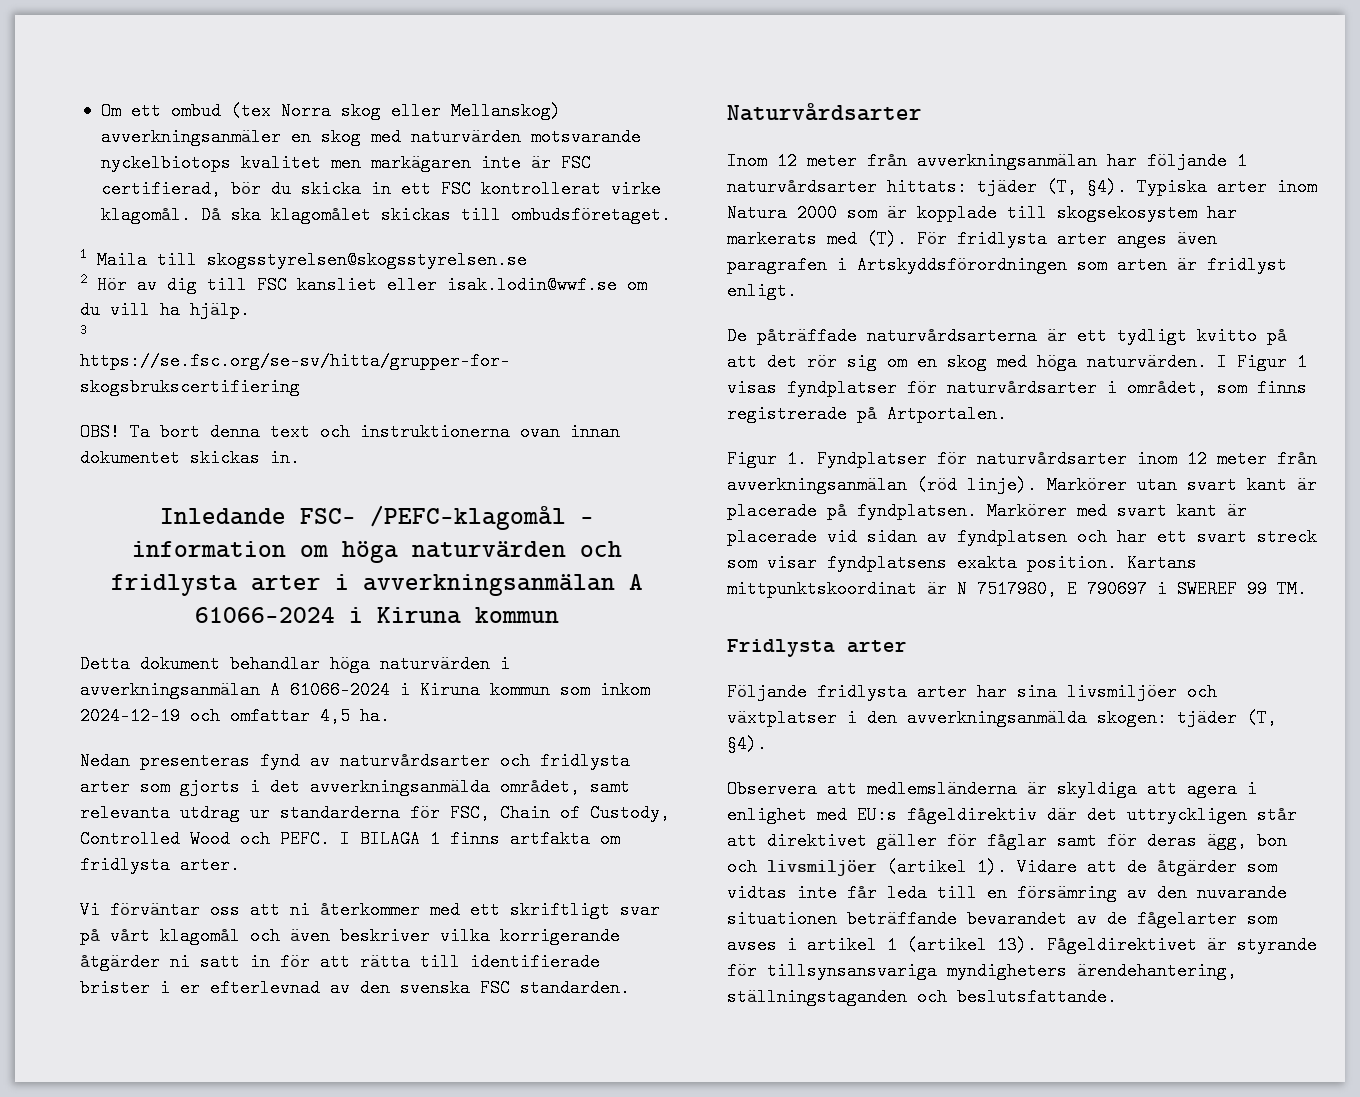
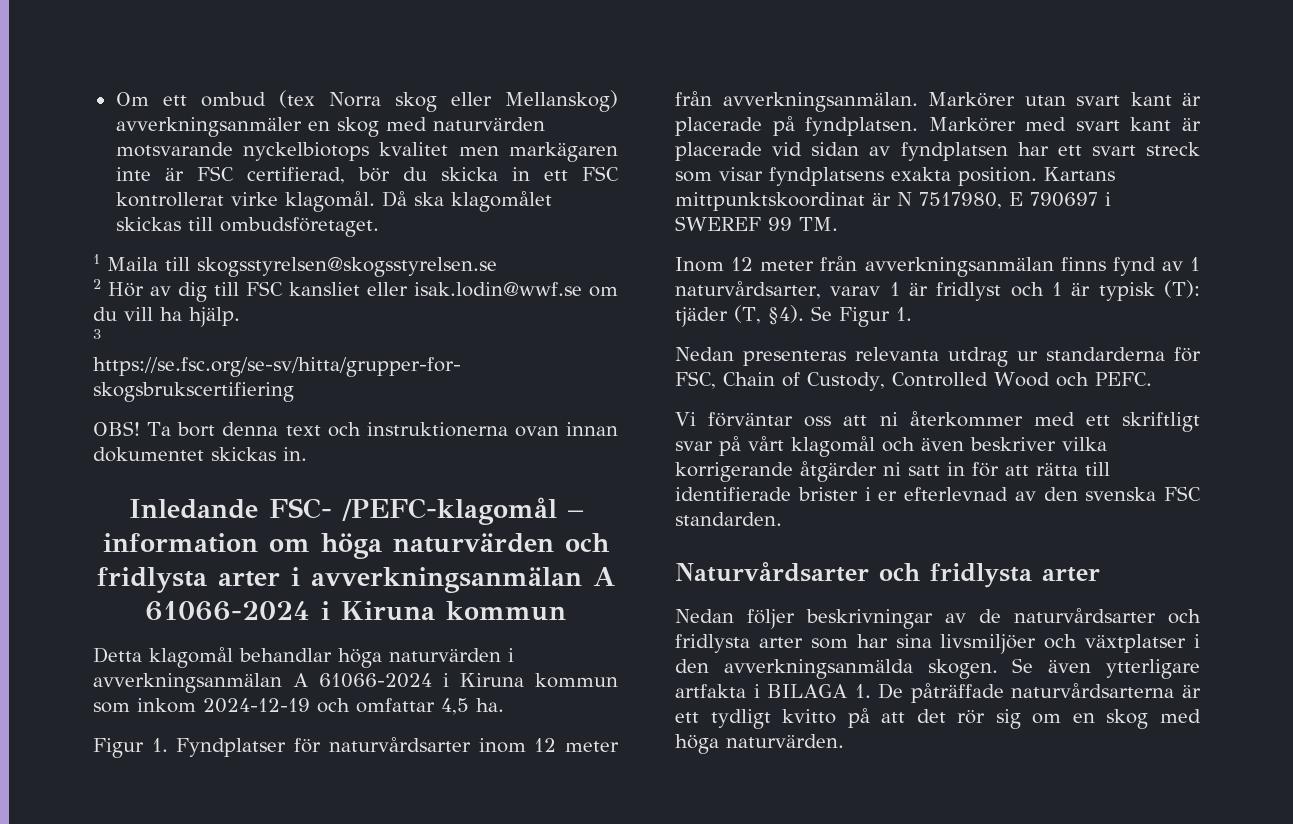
- Detta dokument behandlar höga naturvärden i avverkningsanmälan A 61066-2024 i Kiruna kommun som inkom 2024-12-19 och omfattar 4,5 ha.
+ Detta klagomål behandlar höga naturvärden i avverkningsanmälan A 61066-2024 i Kiruna kommun som inkom 2024-12-19 och omfattar 4,5 ha.
- Nedan presenteras fynd av naturvårdsarter och fridlysta arter som gjorts i det avverkningsanmälda området, samt relevanta utdrag ur standarderna för FSC, Chain of Custody, Controlled Wood och PEFC. I BILAGA 1 finns artfakta om fridlysta arter.
+ Figur 1. Fyndplatser för naturvårdsarter inom 12 meter från avverkningsanmälan. Markörer utan svart kant är placerade på fyndplatsen. Markörer med svart kant är placerade vid sidan av fyndplatsen har ett svart streck som visar fyndplatsens exakta position. Kartans mittpunktskoordinat är N 7517980, E 790697 i SWEREF 99 TM.
+ Inom 12 meter från avverkningsanmälan finns fynd av 1 naturvårdsarter, varav 1 är fridlyst och 1 är typisk (T): tjäder (T, §4). Se Figur 1.
+ Nedan presenteras relevanta utdrag ur standarderna för FSC, Chain of Custody, Controlled Wood och PEFC.
- Naturvårdsarter
- Inom 12 meter från avverkningsanmälan har följande 1 naturvårdsarter hittats: tjäder (T, §4). Typiska arter inom Natura 2000 som är kopplade till skogsekosystem har markerats med (T). För fridlysta arter anges även paragrafen i Artskyddsförordningen som arten är fridlyst enligt.
- De påträffade naturvårdsarterna är ett tydligt kvitto på att det rör sig om en skog med höga naturvärden. I Figur 1 visas fyndplatser för naturvårdsarter i området, som finns registrerade på Artportalen.
- Figur 1. Fyndplatser för naturvårdsarter inom 12 meter från avverkningsanmälan (röd linje). Markörer utan svart kant är placerade på fyndplatsen. Markörer med svart kant är placerade vid sidan av fyndplatsen och har ett svart streck som visar fyndplatsens exakta position. Kartans mittpunktskoordinat är N 7517980, E 790697 i SWEREF 99 TM.
- Fridlysta arter
- Följande fridlysta arter har sina livsmiljöer och växtplatser i den avverkningsanmälda skogen: tjäder (T, §4).
- Observera att medlemsländerna är skyldiga att agera i enlighet med EU:s fågeldirektiv där det uttryckligen står att direktivet gäller för fåglar samt för deras ägg, bon och livsmiljöer (artikel 1). Vidare att de åtgärder som vidtas inte får leda till en försämring av den nuvarande situationen beträffande bevarandet av de fågelarter som avses i artikel 1 (artikel 13). Fågeldirektivet är styrande för tillsynsansvariga myndigheters ärendehantering, ställningstaganden och beslutsfattande.
+ Naturvårdsarter och fridlysta arter
+ Nedan följer beskrivningar av de naturvårdsarter och fridlysta arter som har sina livsmiljöer och växtplatser i den avverkningsanmälda skogen. Se även ytterligare artfakta i BILAGA 1. De påträffade naturvårdsarterna är ett tydligt kvitto på att det rör sig om en skog med höga naturvärden.

